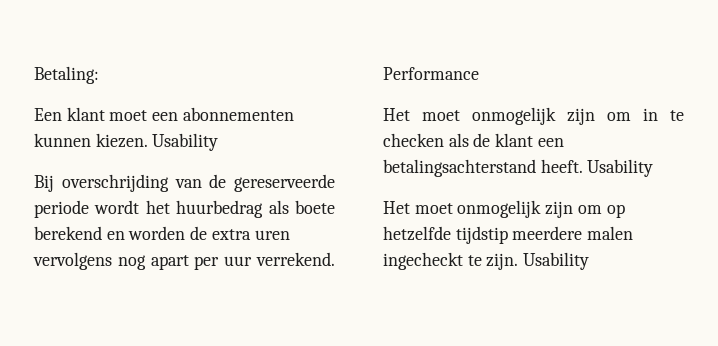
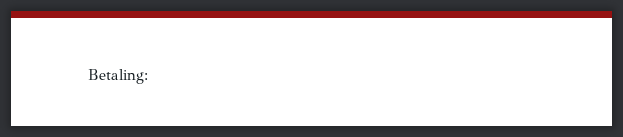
- Een klant moet een abonnementen kunnen kiezen. Usability
- Bij overschrijding van de gereserveerde periode wordt het huurbedrag als boete berekend en worden de extra uren vervolgens nog apart per uur verrekend. Performance
- Het moet onmogelijk zijn om in te checken als de klant een betalingsachterstand heeft. Usability
- Het moet onmogelijk zijn om op hetzelfde tijdstip meerdere malen ingecheckt te zijn. Usability

